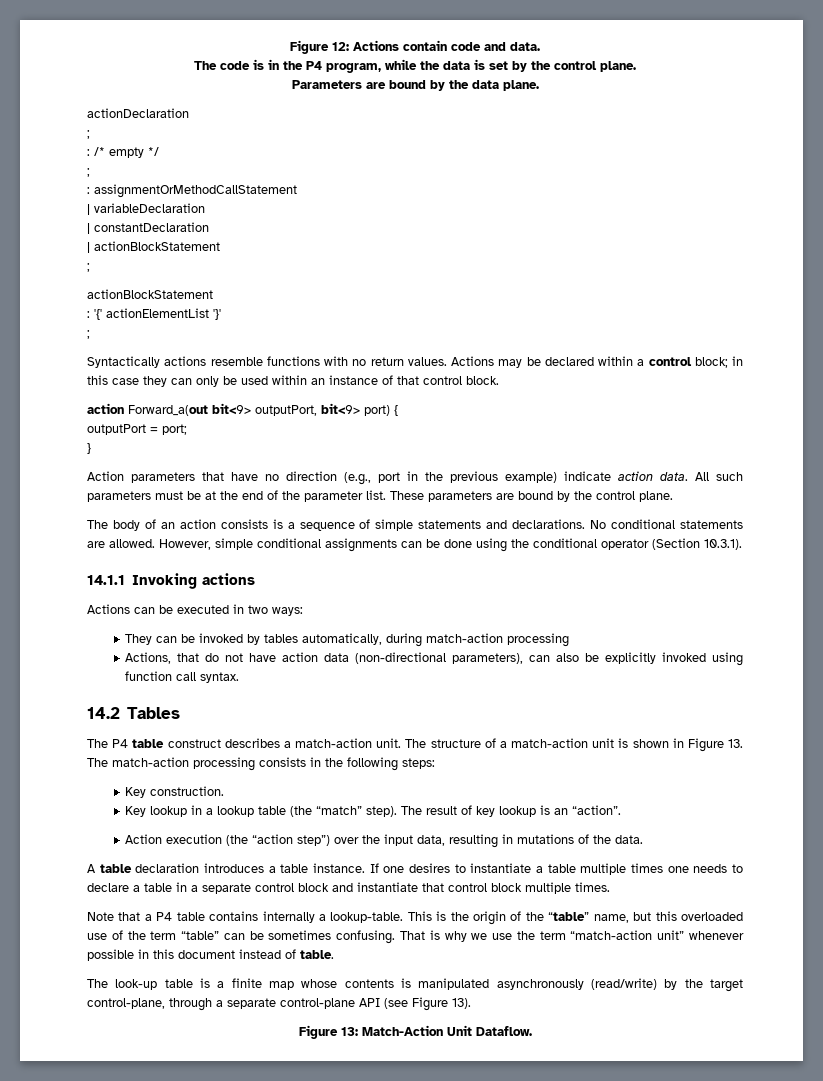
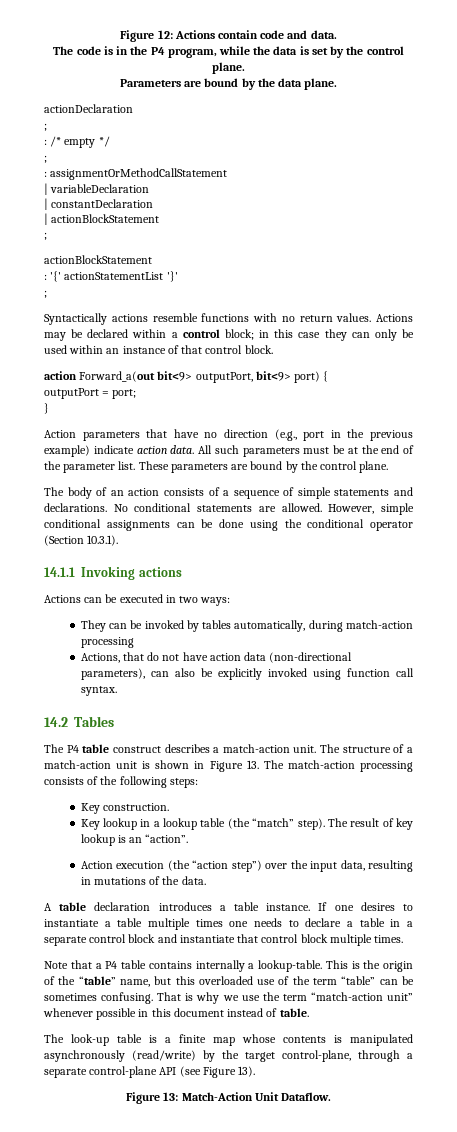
- : '{' actionElementList '}'
+ : '{' actionStatementList '}'
- The body of an action consists is a sequence of simple statements and declarations.
+ The body of an action consists of a sequence of simple statements and declarations.
- The structure of a match-action unit is shown in Figure 13. The match-action processing consists in the following steps:
+ The structure of a match-action unit is shown in Figure 13. The match-action processing consists of the following steps:

